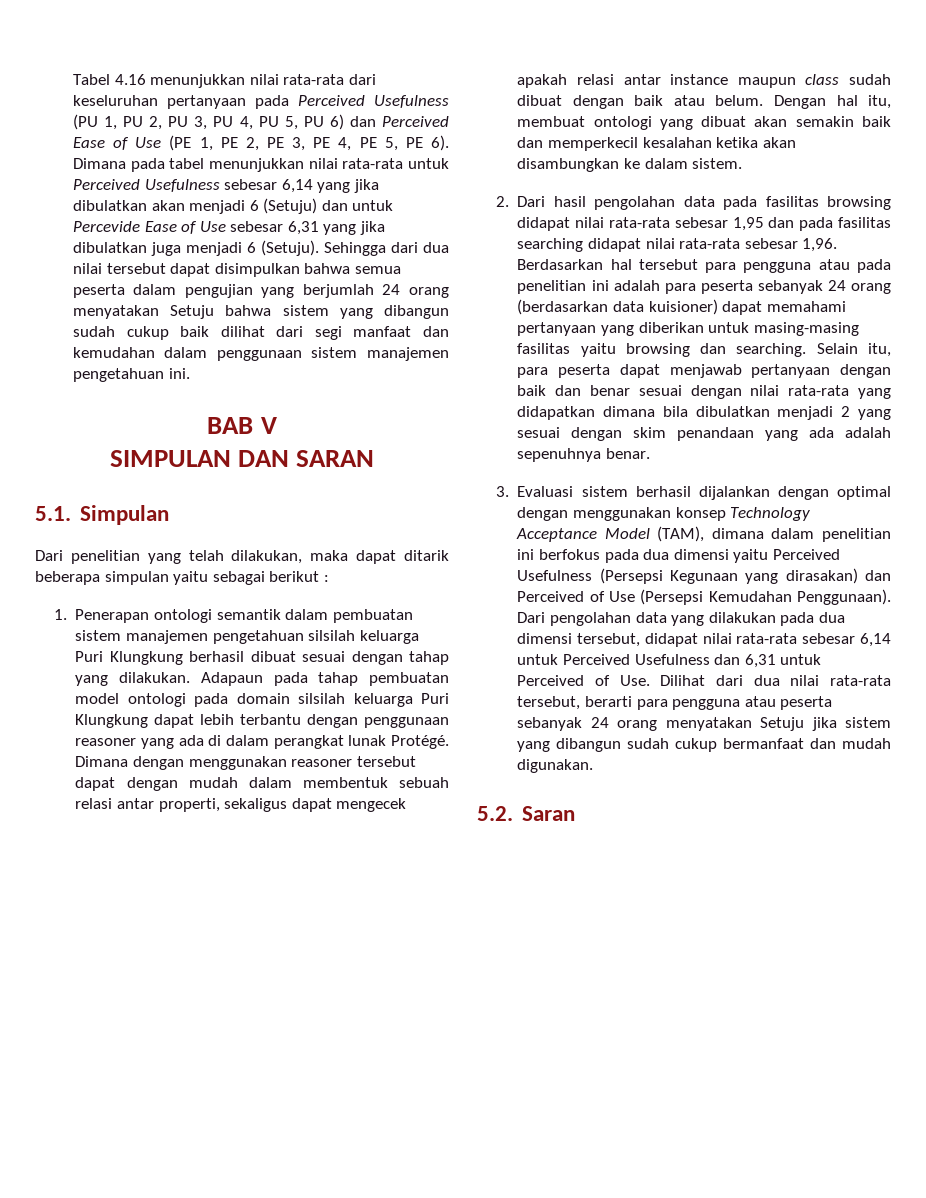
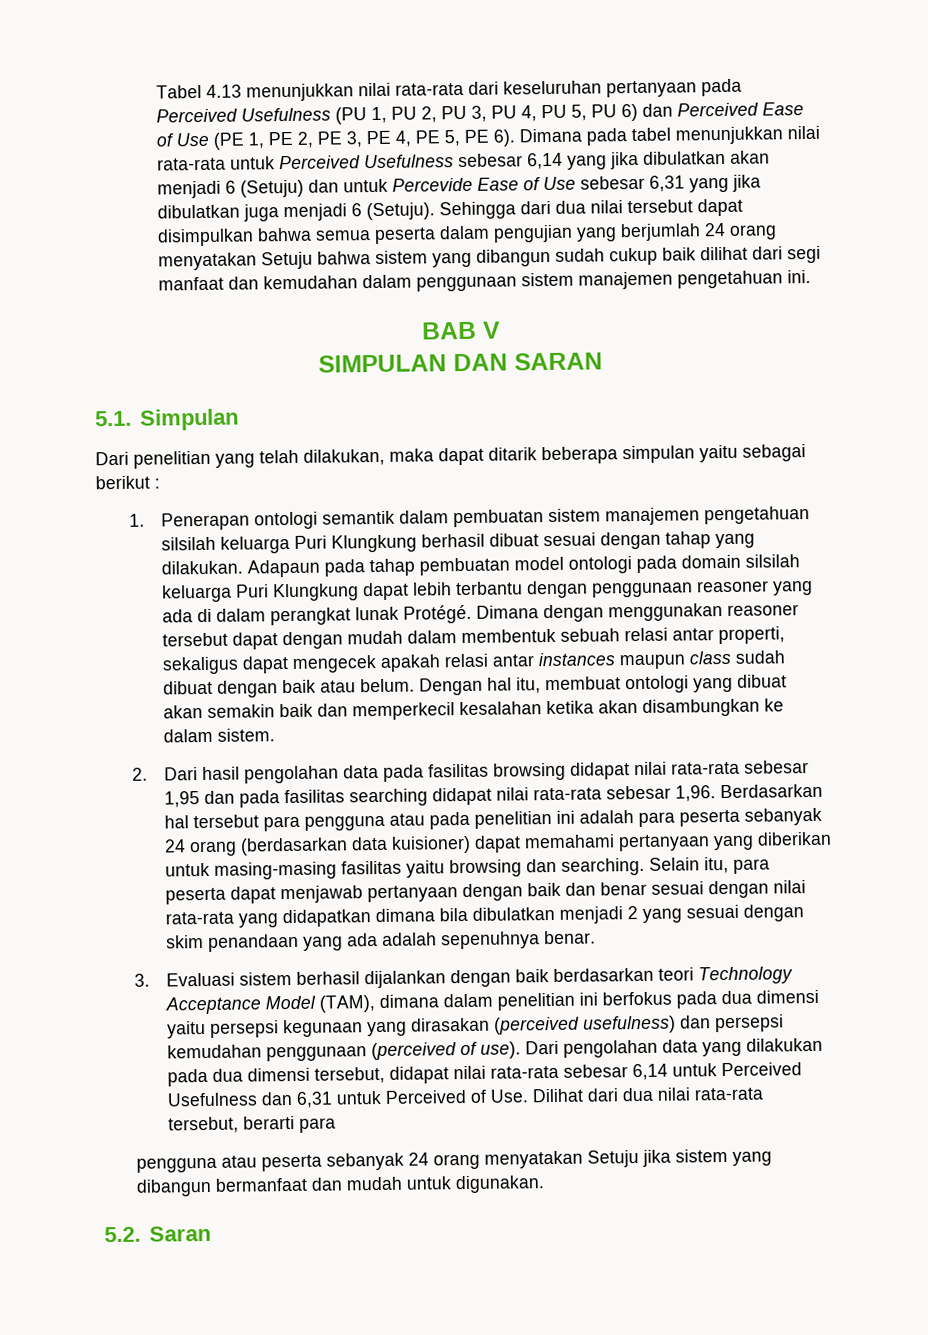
- Tabel 4.16 menunjukkan nilai rata-rata dari keseluruhan pertanyaan pada Perceived Usefulness (PU 1, PU 2, PU 3, PU 4, PU 5, PU 6) dan Perceived Ease of Use (PE 1, PE 2, PE 3, PE 4, PE 5, PE 6).
+ Tabel 4.13 menunjukkan nilai rata-rata dari keseluruhan pertanyaan pada Perceived Usefulness (PU 1, PU 2, PU 3, PU 4, PU 5, PU 6) dan Perceived Ease of Use (PE 1, PE 2, PE 3, PE 4, PE 5, PE 6).
- Dimana dengan menggunakan reasoner tersebut dapat dengan mudah dalam membentuk sebuah relasi antar properti, sekaligus dapat mengecek apakah relasi antar instance maupun class sudah dibuat dengan baik atau belum.
+ Dimana dengan menggunakan reasoner tersebut dapat dengan mudah dalam membentuk sebuah relasi antar properti, sekaligus dapat mengecek apakah relasi antar instances maupun class sudah dibuat dengan baik atau belum.
- 3. Evaluasi sistem berhasil dijalankan dengan optimal dengan menggunakan konsep Technology Acceptance Model (TAM), dimana dalam penelitian ini berfokus pada dua dimensi yaitu Perceived Usefulness (Persepsi Kegunaan yang dirasakan) dan Perceived of Use (Persepsi Kemudahan Penggunaan).
+ 3. Evaluasi sistem berhasil dijalankan dengan baik berdasarkan teori Technology Acceptance Model (TAM), dimana dalam penelitian ini berfokus pada dua dimensi yaitu persepsi kegunaan yang dirasakan (perceived usefulness) dan persepsi kemudahan penggunaan (perceived of use).
- Dari pengolahan data yang dilakukan pada dua dimensi tersebut, didapat nilai rata-rata sebesar 6,14 untuk Perceived Usefulness dan 6,31 untuk Perceived of Use. Dilihat dari dua nilai rata-rata tersebut, berarti para pengguna atau peserta sebanyak 24 orang menyatakan Setuju jika sistem yang dibangun sudah cukup bermanfaat dan mudah digunakan.
+ Dari pengolahan data yang dilakukan pada dua dimensi tersebut, didapat nilai rata-rata sebesar 6,14 untuk Perceived Usefulness dan 6,31 untuk Perceived of Use. Dilihat dari dua nilai rata-rata tersebut, berarti para
+ pengguna atau peserta sebanyak 24 orang menyatakan Setuju jika sistem yang dibangun bermanfaat dan mudah untuk digunakan.

